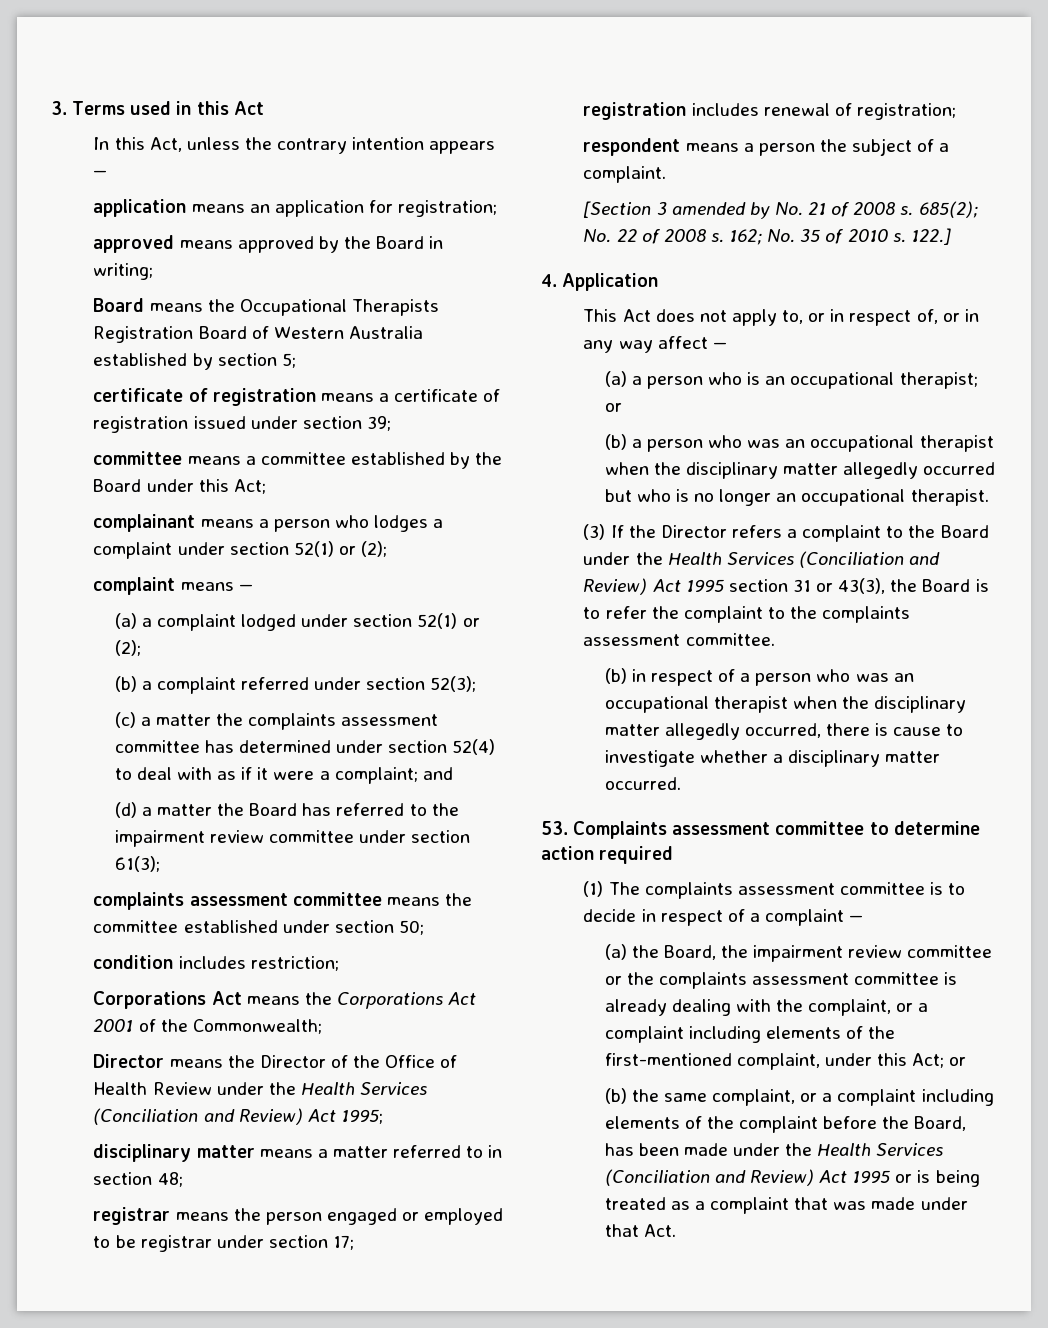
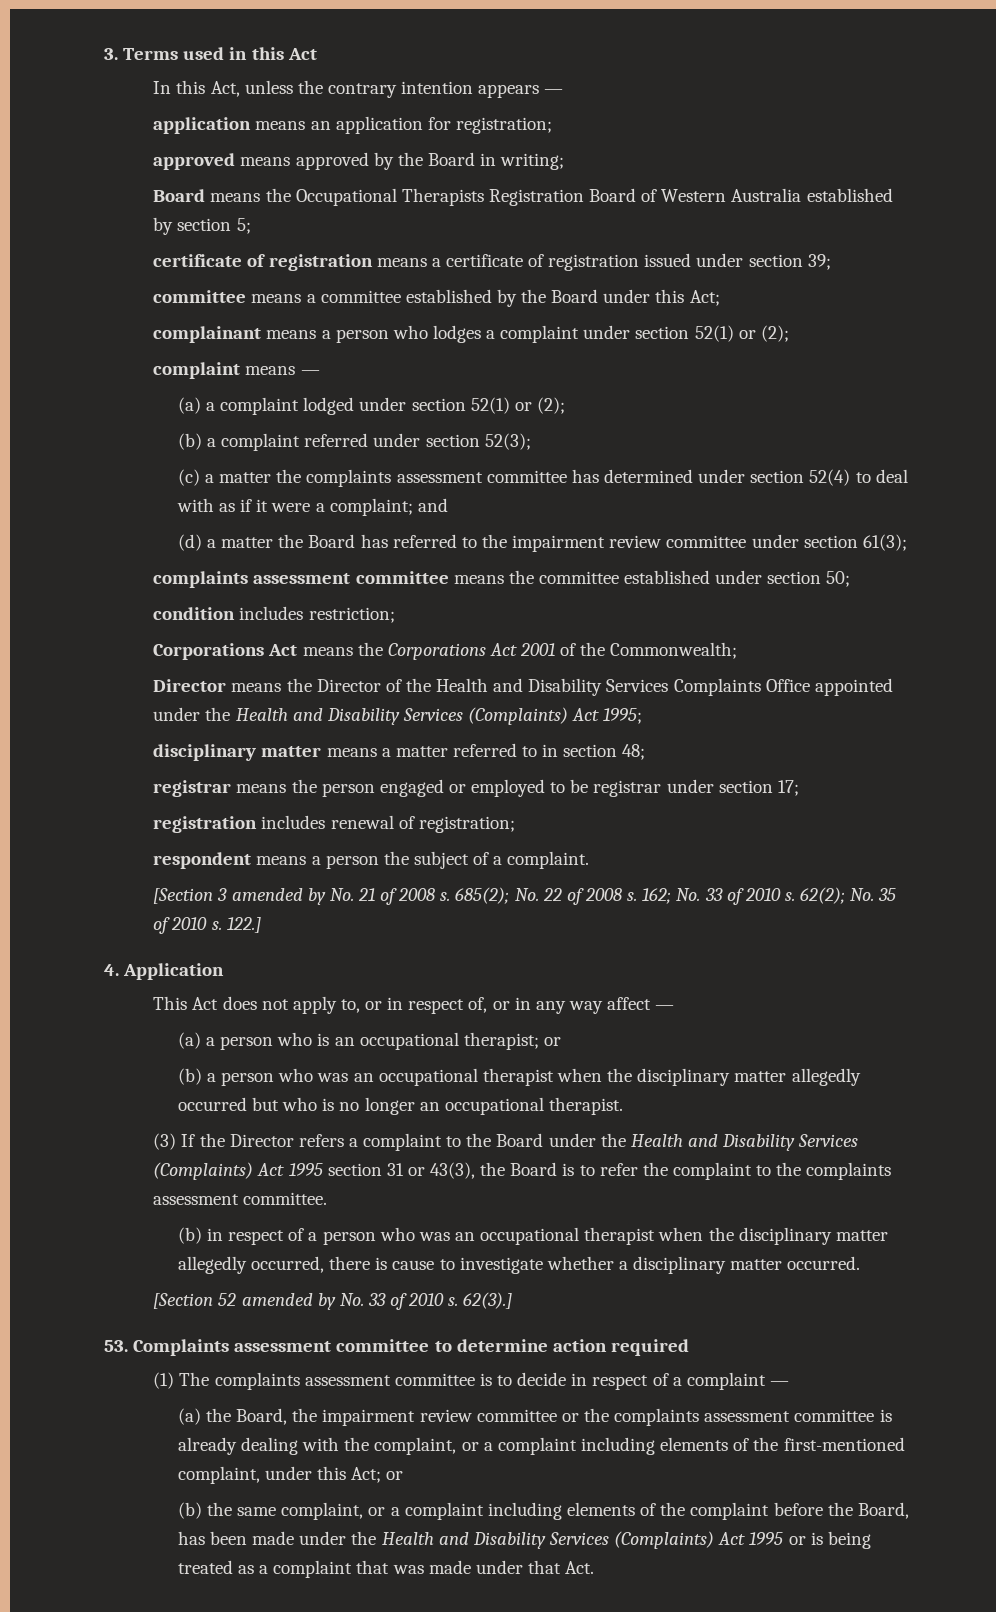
- Director means the Director of the Office of Health Review under the Health Services (Conciliation and Review) Act 1995;
+ Director means the Director of the Health and Disability Services Complaints Office appointed under the Health and Disability Services (Complaints) Act 1995;
- 162; No. 35 of 2010 s.
+ 162; No. 33 of 2010 s. 62(2); No. 35 of 2010 s.
- (3) If the Director refers a complaint to the Board under the Health Services (Conciliation and Review) Act 1995 section 31 or 43(3), the Board is to refer the complaint to the complaints assessment committee.
+ (3) If the Director refers a complaint to the Board under the Health and Disability Services (Complaints) Act 1995 section 31 or 43(3), the Board is to refer the complaint to the complaints assessment committee.
+ [Section 52 amended by No. 33 of 2010 s. 62(3).]
- (b) the same complaint, or a complaint including elements of the complaint before the Board, has been made under the Health Services (Conciliation and Review) Act 1995 or is being treated as a complaint that was made under that Act.
+ (b) the same complaint, or a complaint including elements of the complaint before the Board, has been made under the Health and Disability Services (Complaints) Act 1995 or is being treated as a complaint that was made under that Act.

